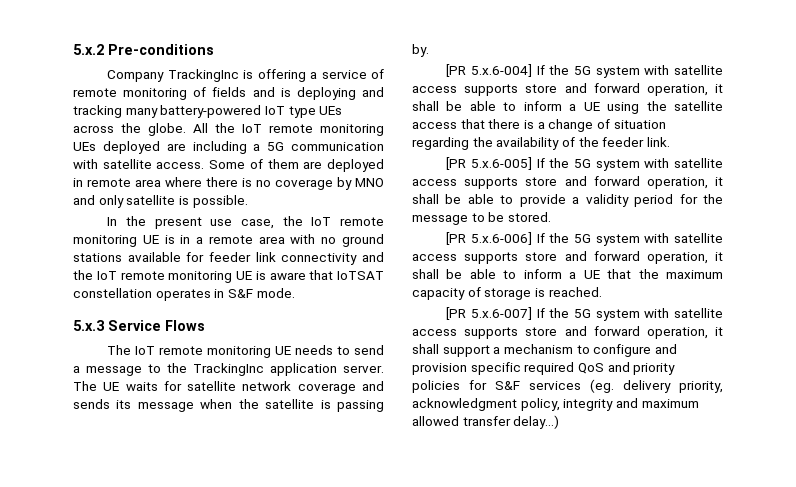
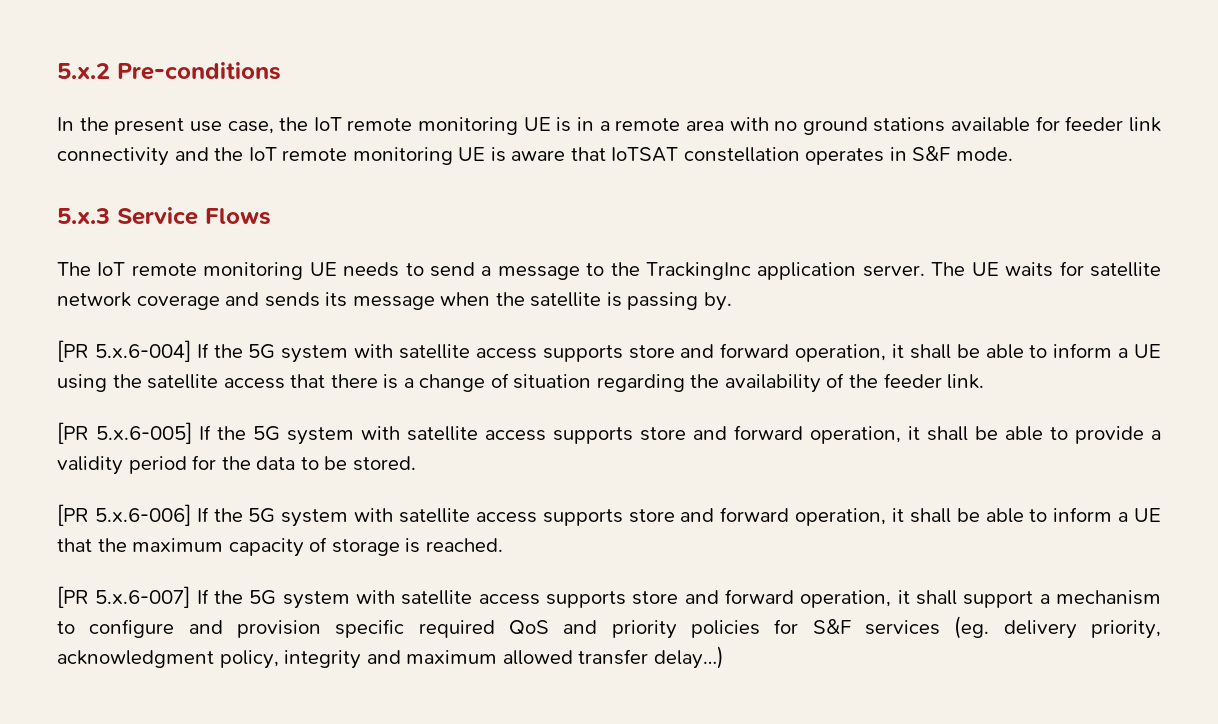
- Company TrackingInc is offering a service of remote monitoring of fields and is deploying and tracking many battery-powered IoT type UEs across the globe. All the IoT remote monitoring UEs deployed are including a 5G communication with satellite access. Some of them are deployed in remote area where there is no coverage by MNO and only satellite is possible.
- [PR 5.x.6-005] If the 5G system with satellite access supports store and forward operation, it shall be able to provide a validity period for the message to be stored.
+ [PR 5.x.6-005] If the 5G system with satellite access supports store and forward operation, it shall be able to provide a validity period for the data to be stored.

